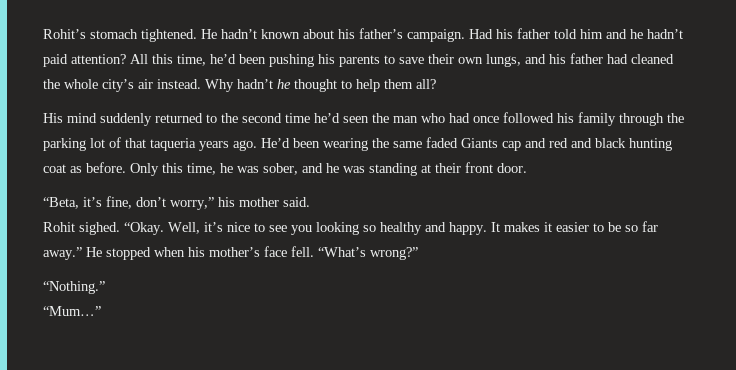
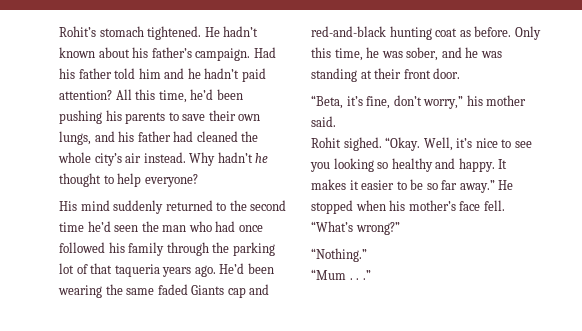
- Why hadn’t he thought to help them all?
+ Why hadn’t he thought to help everyone?
- He’d been wearing the same faded Giants cap and red and black hunting coat as before.
+ He’d been wearing the same faded Giants cap and red-and-black hunting coat as before.
- “Mum…”
+ “Mum . . .”

